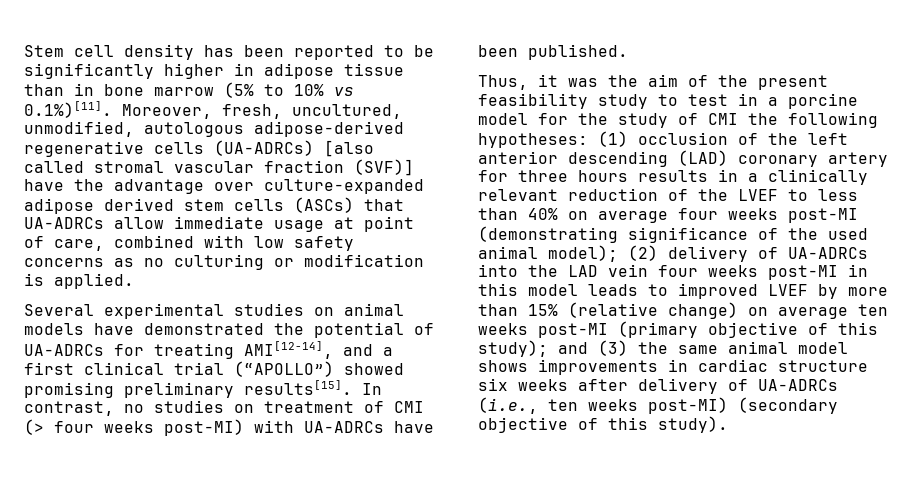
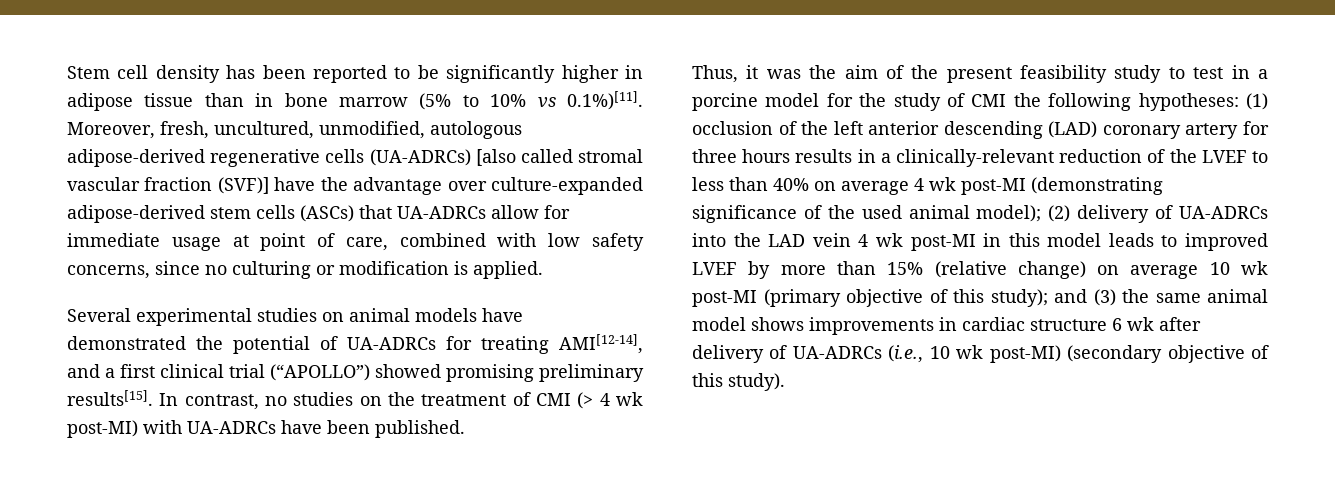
- Stem cell density has been reported to be significantly higher in adipose tissue than in bone marrow (5% to 10% vs 0.1%)[11]. Moreover, fresh, uncultured, unmodified, autologous adipose-derived regenerative cells (UA-ADRCs) [also called stromal vascular fraction (SVF)] have the advantage over culture-expanded adipose derived stem cells (ASCs) that UA-ADRCs allow immediate usage at point of care, combined with low safety concerns as no culturing or modification is applied.
+ Stem cell density has been reported to be significantly higher in adipose tissue than in bone marrow (5% to 10% vs 0.1%)[11]. Moreover, fresh, uncultured, unmodified, autologous adipose-derived regenerative cells (UA-ADRCs) [also called stromal vascular fraction (SVF)] have the advantage over culture-expanded adipose-derived stem cells (ASCs) that UA-ADRCs allow for immediate usage at point of care, combined with low safety concerns, since no culturing or modification is applied.
- In contrast, no studies on treatment of CMI (> four weeks post-MI) with UA-ADRCs have been published.
+ In contrast, no studies on the treatment of CMI (> 4 wk post-MI) with UA-ADRCs have been published.
- (1) occlusion of the left anterior descending (LAD) coronary artery for three hours results in a clinically relevant reduction of the LVEF to less than 40% on average four weeks post-MI (demonstrating significance of the used animal model);
+ (1) occlusion of the left anterior descending (LAD) coronary artery for three hours results in a clinically-relevant reduction of the LVEF to less than 40% on average 4 wk post-MI (demonstrating significance of the used animal model);
- (2) delivery of UA-ADRCs into the LAD vein four weeks post-MI in this model leads to improved LVEF by more than 15% (relative change) on average ten weeks post-MI (primary objective of this study);
+ (2) delivery of UA-ADRCs into the LAD vein 4 wk post-MI in this model leads to improved LVEF by more than 15% (relative change) on average 10 wk post-MI (primary objective of this study);
- and (3) the same animal model shows improvements in cardiac structure six weeks after delivery of UA-ADRCs (i.e., ten weeks post-MI) (secondary objective of this study).
+ and (3) the same animal model shows improvements in cardiac structure 6 wk after delivery of UA-ADRCs (i.e., 10 wk post-MI) (secondary objective of this study).

